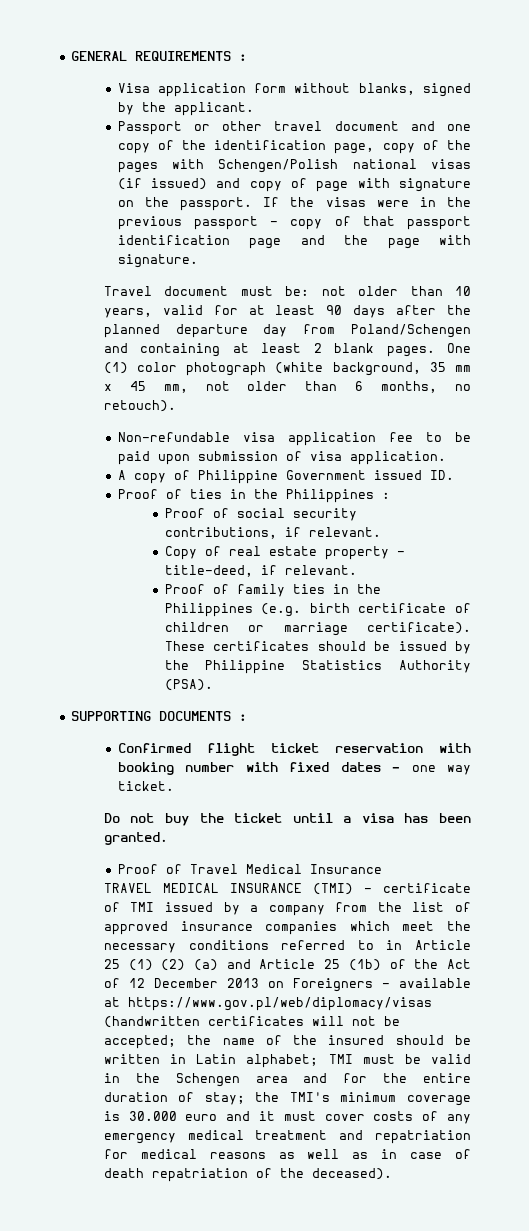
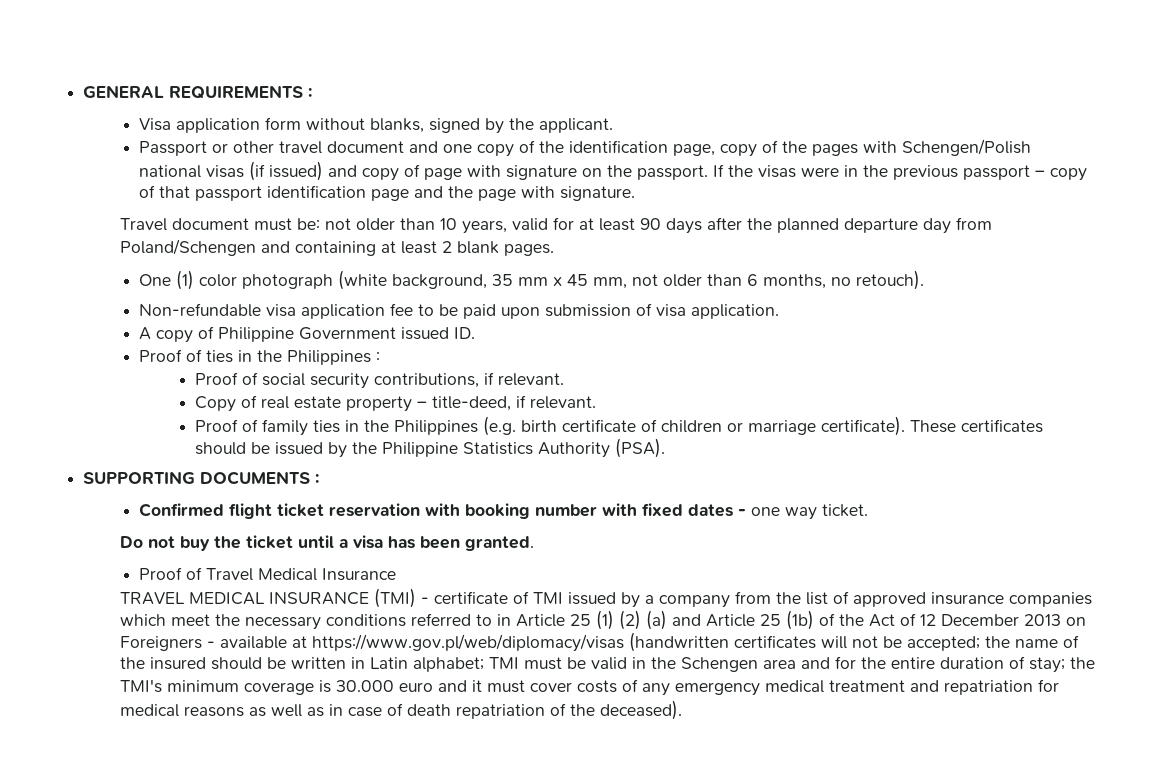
- Travel document must be: not older than 10 years, valid for at least 90 days after the planned departure day from Poland/Schengen and containing at least 2 blank pages. One (1) color photograph (white background, 35 mm x 45 mm, not older than 6 months, no retouch).
+ Travel document must be: not older than 10 years, valid for at least 90 days after the planned departure day from Poland/Schengen and containing at least 2 blank pages.
+ One (1) color photograph (white background, 35 mm x 45 mm, not older than 6 months, no retouch).

